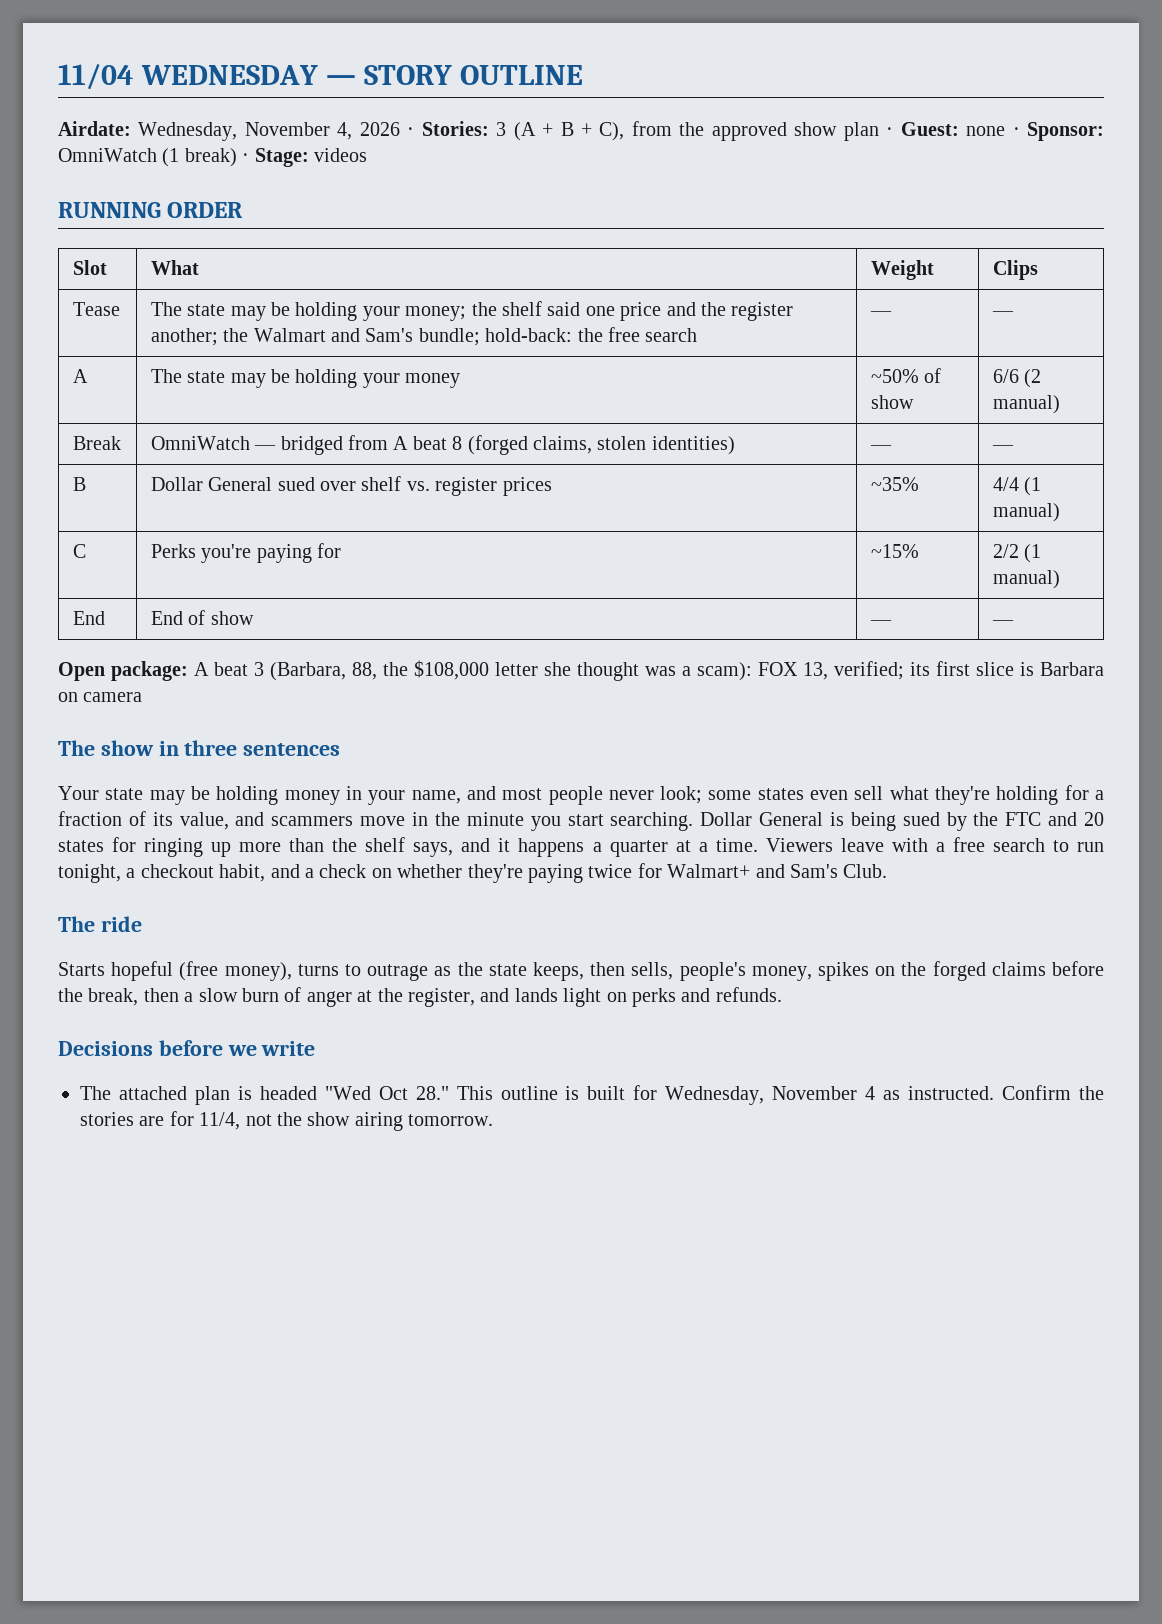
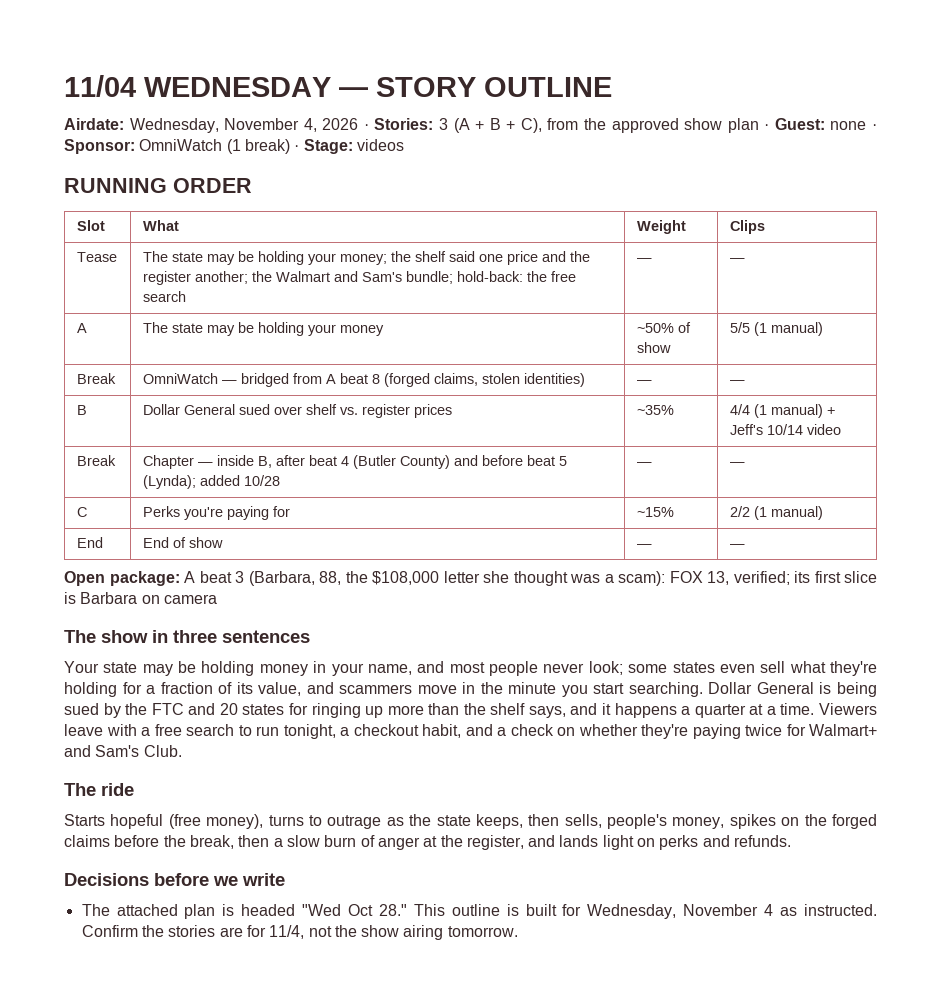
- A | The state may be holding your money | ~50% of show | 6/6 (2 manual)
+ A | The state may be holding your money | ~50% of show | 5/5 (1 manual)
- B | Dollar General sued over shelf vs. register prices | ~35% | 4/4 (1 manual)
+ B | Dollar General sued over shelf vs. register prices | ~35% | 4/4 (1 manual) + Jeff's 10/14 video
+ Break | Chapter — inside B, after beat 4 (Butler County) and before beat 5 (Lynda); added 10/28 | — | —

